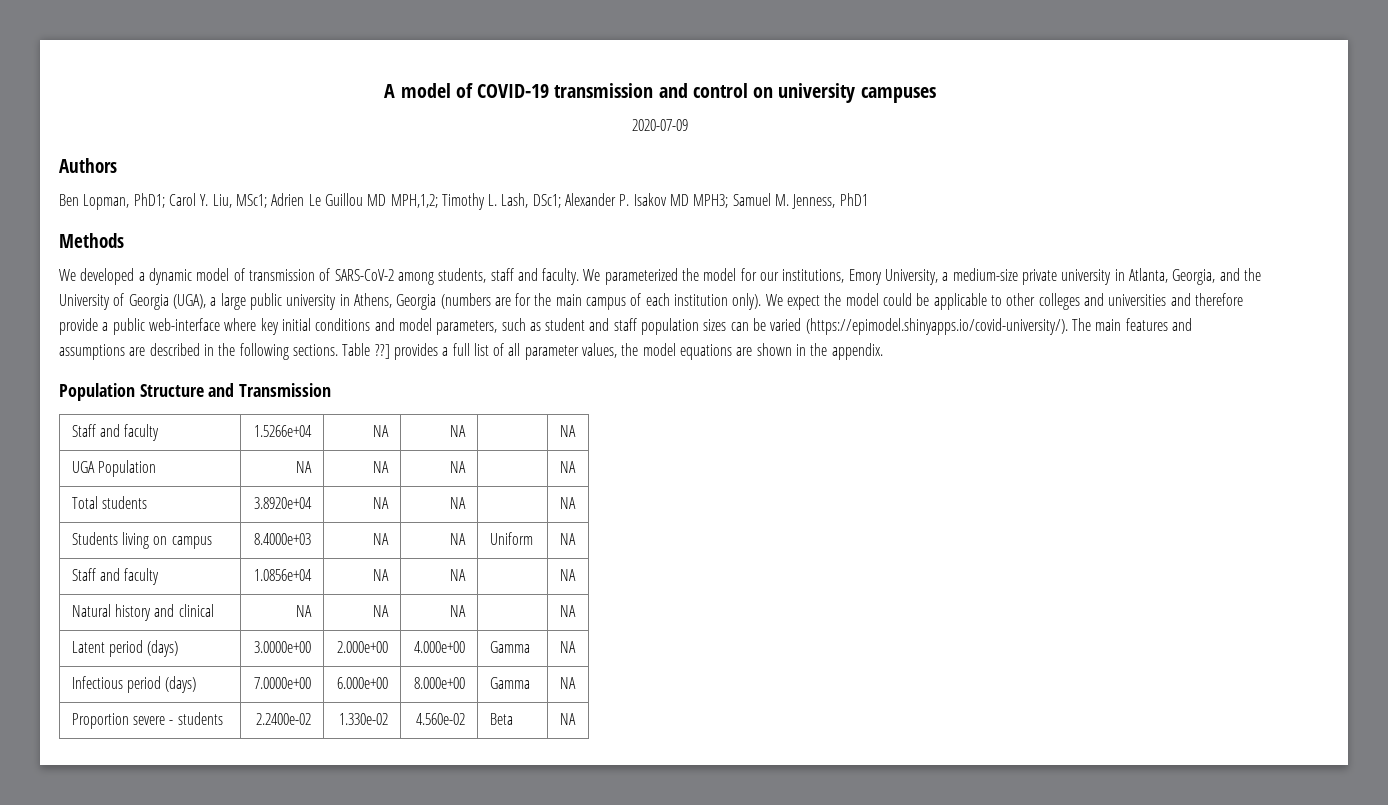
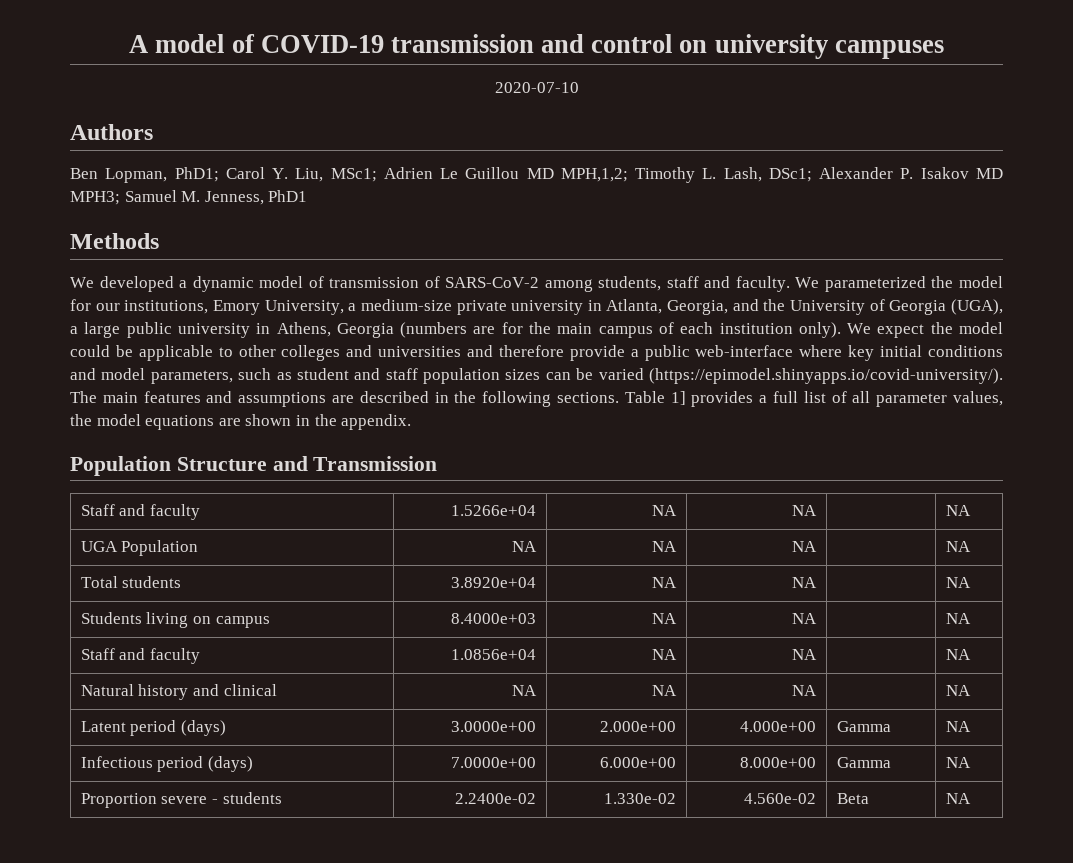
- 2020-07-09
+ 2020-07-10
- Table ??] provides a full list of all parameter values, the model equations are shown in the appendix.
+ Table 1] provides a full list of all parameter values, the model equations are shown in the appendix.
- Students living on campus | 8.4000e+03 | NA | NA | Uniform | NA
+ Students living on campus | 8.4000e+03 | NA | NA | | NA

